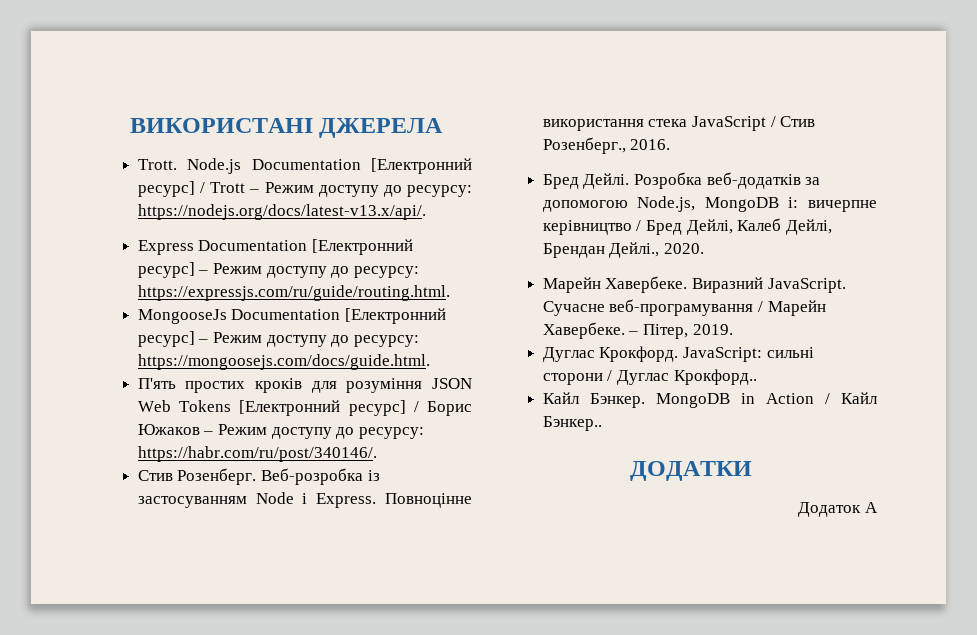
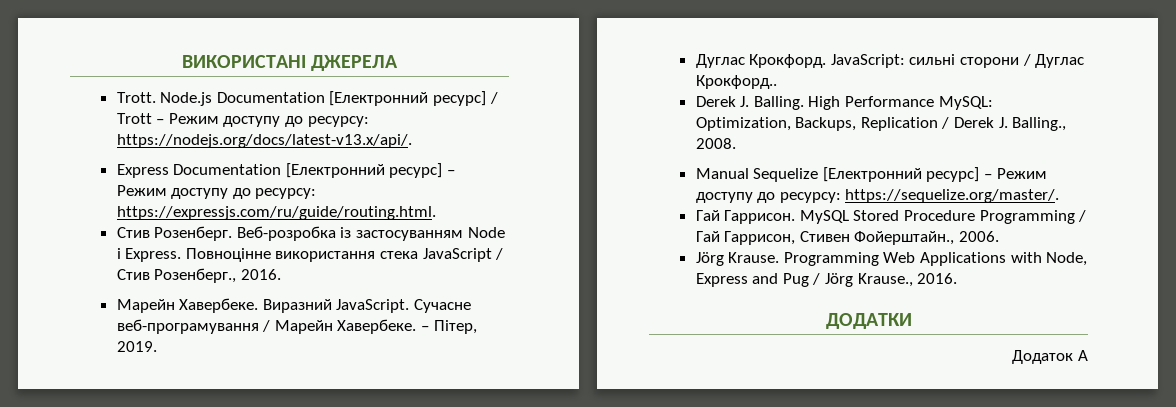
- MongooseJs Documentation [Електронний ресурс] – Режим доступу до ресурсу: https://mongoosejs.com/docs/guide.html.
- П'ять простих кроків для розуміння JSON Web Tokens [Електронний ресурс] / Борис Южаков – Режим доступу до ресурсу: https://habr.com/ru/post/340146/.
- Бред Дейлі. Розробка веб-додатків за допомогою Node.js, MongoDB і: вичерпне керівництво / Бред Дейлі, Калеб Дейлі, Брендан Дейлі., 2020.
- Кайл Бэнкер. MongoDB in Action / Кайл Бэнкер..
+ Derek J. Balling. High Performance MySQL: Optimization, Backups, Replication / Derek J. Balling., 2008.
+ Manual Sequelize [Електронний ресурс] – Режим доступу до ресурсу: https://sequelize.org/master/.
+ Гай Гаррисон. MySQL Stored Procedure Programming / Гай Гаррисон, Стивен Фойерштайн., 2006.
+ Jörg Krause. Programming Web Applications with Node, Express and Pug / Jörg Krause., 2016.

